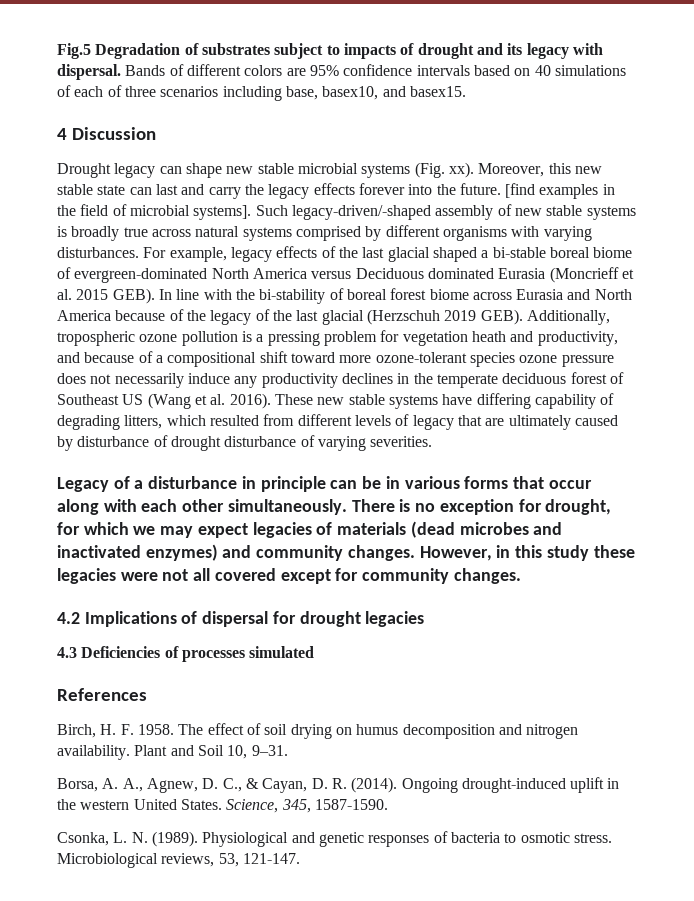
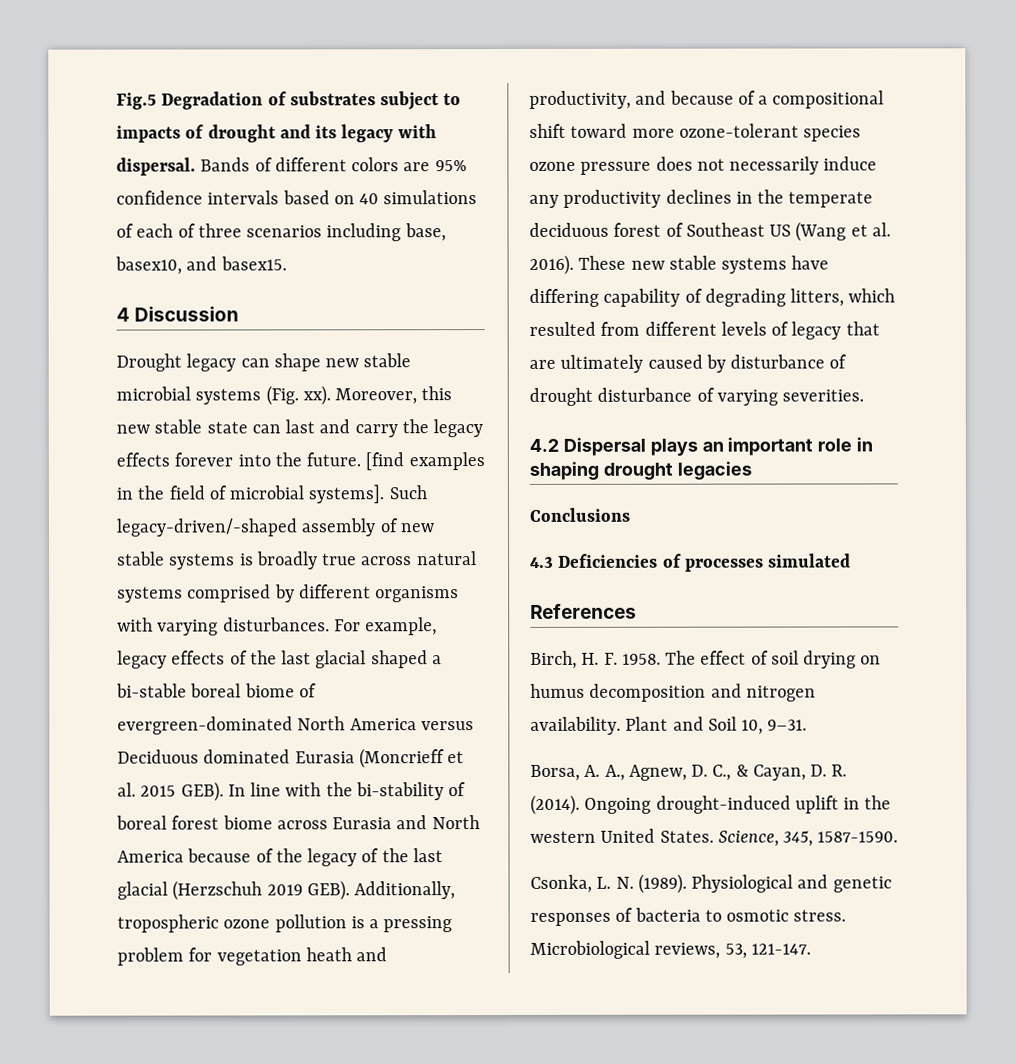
- Legacy of a disturbance in principle can be in various forms that occur along with each other simultaneously. There is no exception for drought, for which we may expect legacies of materials (dead microbes and inactivated enzymes) and community changes. However, in this study these legacies were not all covered except for community changes.
- 4.2 Implications of dispersal for drought legacies
+ 4.2 Dispersal plays an important role in shaping drought legacies
+ Conclusions

